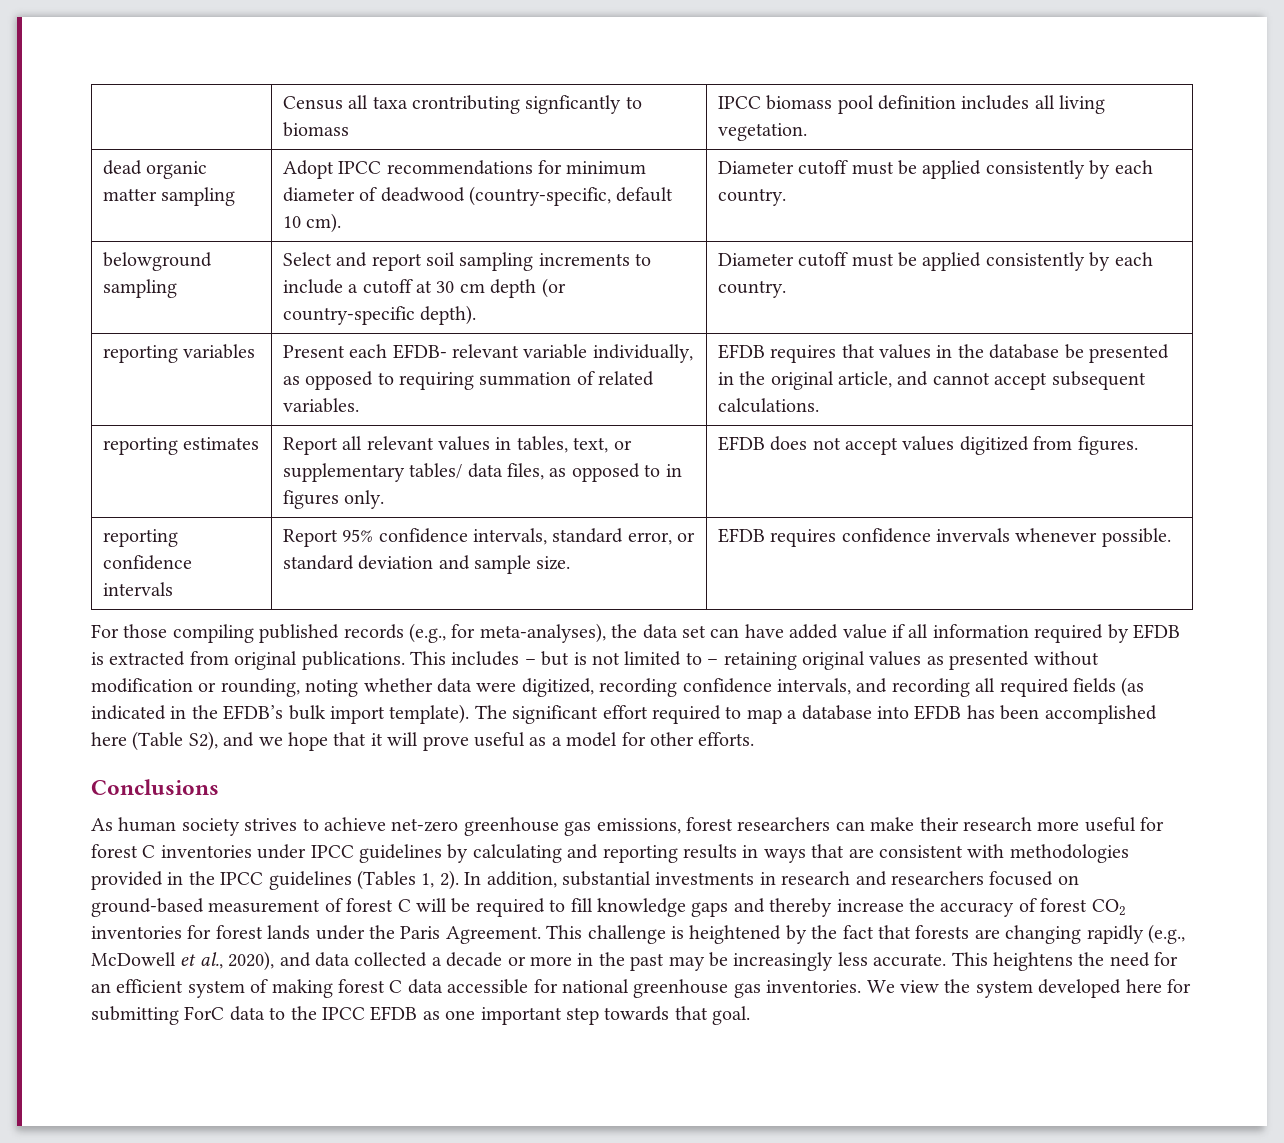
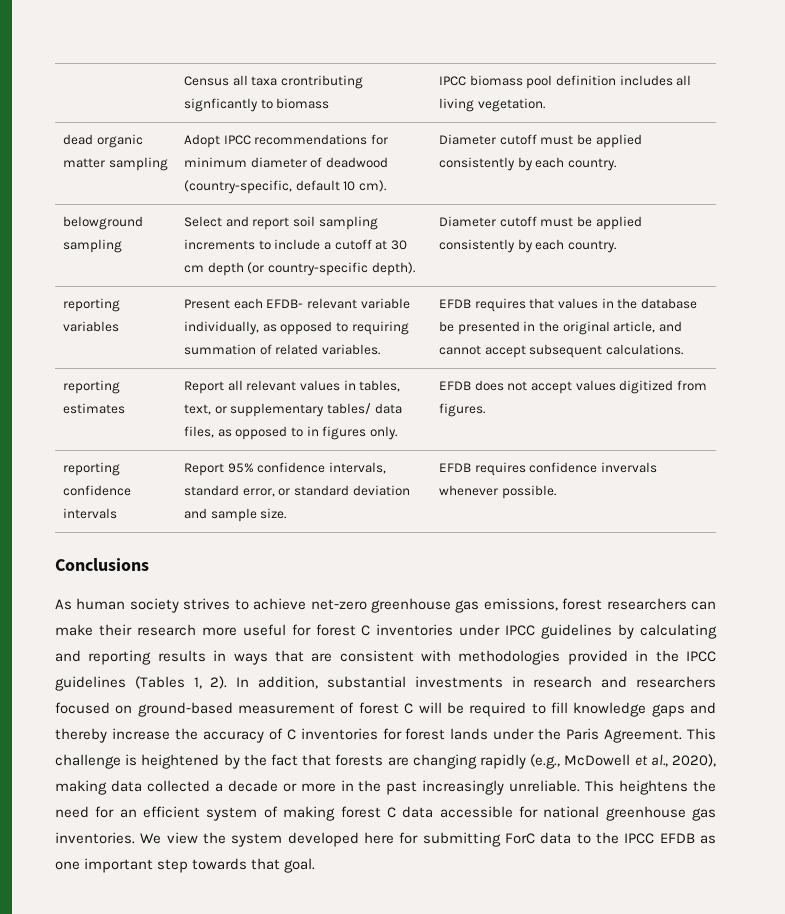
- For those compiling published records (e.g., for meta-analyses), the data set can have added value if all information required by EFDB is extracted from original publications. This includes – but is not limited to – retaining original values as presented without modification or rounding, noting whether data were digitized, recording confidence intervals, and recording all required fields (as indicated in the EFDB’s bulk import template). The significant effort required to map a database into EFDB has been accomplished here (Table S2), and we hope that it will prove useful as a model for other efforts.
- In addition, substantial investments in research and researchers focused on ground-based measurement of forest C will be required to fill knowledge gaps and thereby increase the accuracy of forest CO2 inventories for forest lands under the Paris Agreement.
+ In addition, substantial investments in research and researchers focused on ground-based measurement of forest C will be required to fill knowledge gaps and thereby increase the accuracy of C inventories for forest lands under the Paris Agreement.
- This challenge is heightened by the fact that forests are changing rapidly (e.g., McDowell et al., 2020), and data collected a decade or more in the past may be increasingly less accurate.
+ This challenge is heightened by the fact that forests are changing rapidly (e.g., McDowell et al., 2020), making data collected a decade or more in the past increasingly unreliable.

